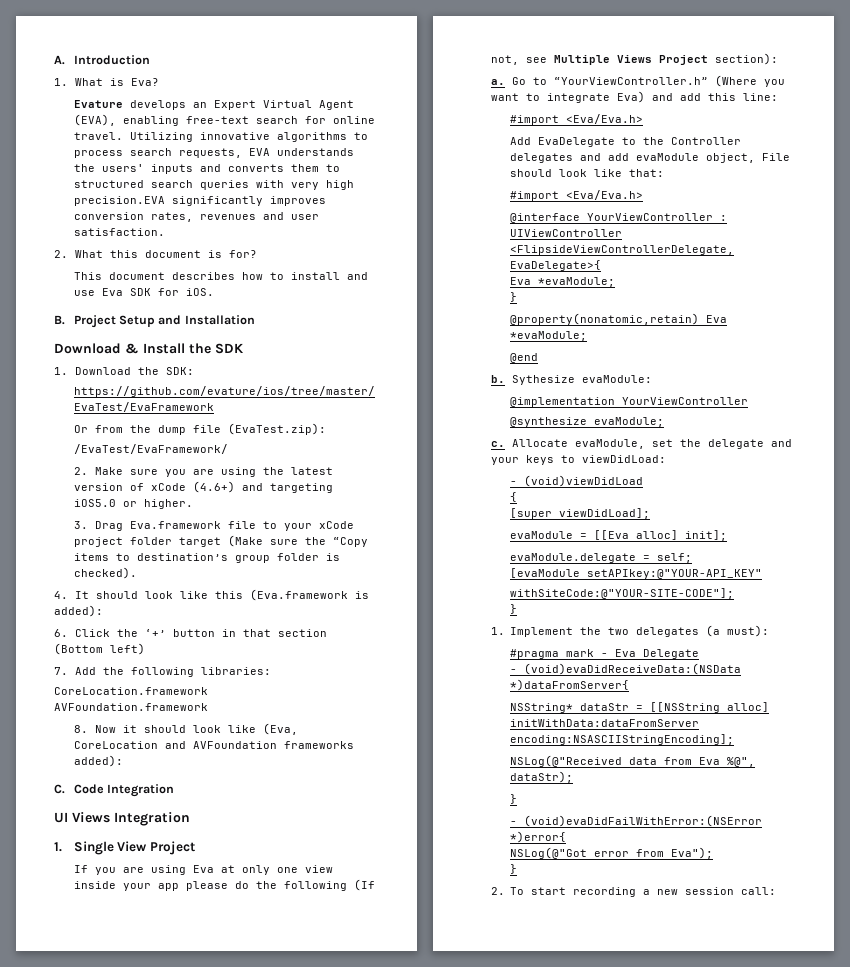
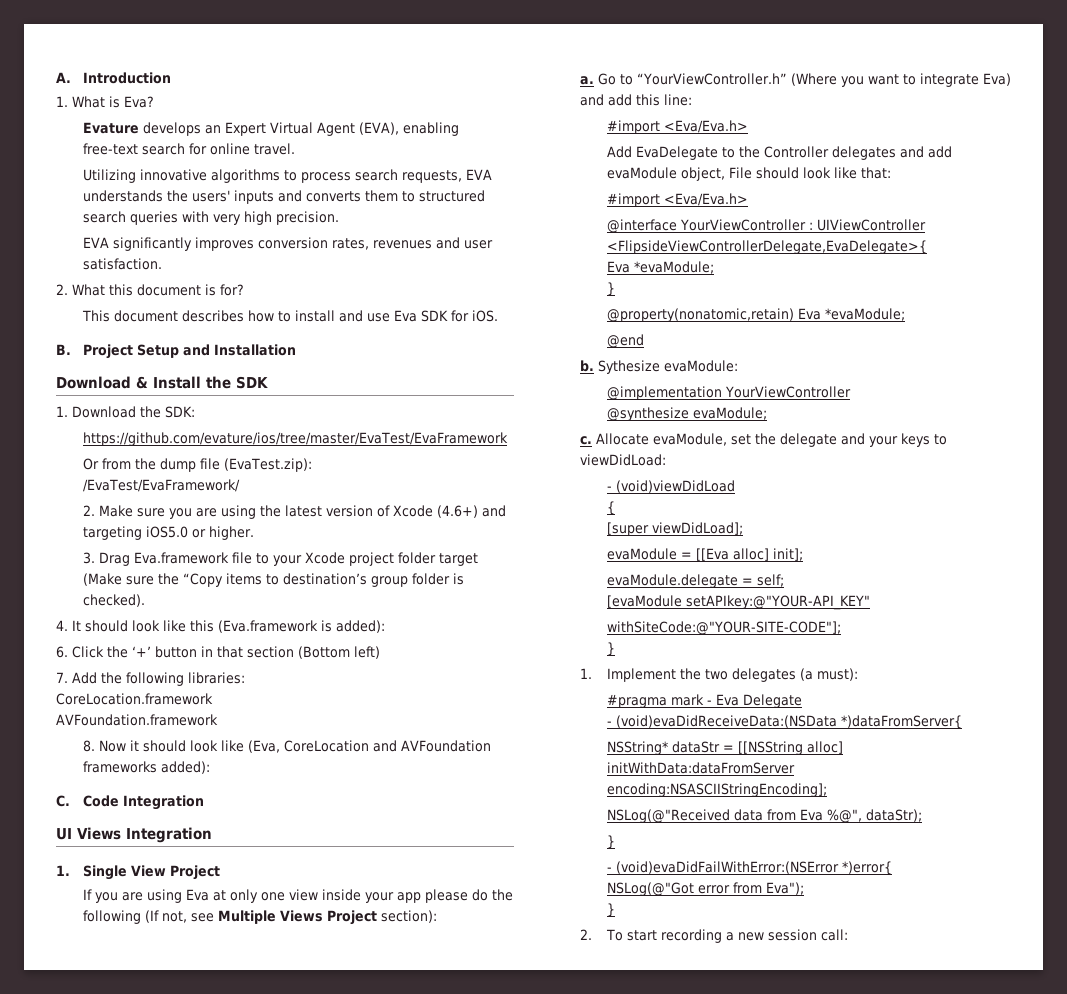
- Evature develops an Expert Virtual Agent (EVA), enabling free-text search for online travel. Utilizing innovative algorithms to process search requests, EVA understands the users' inputs and converts them to structured search queries with very high precision.EVA significantly improves conversion rates, revenues and user satisfaction.
+ Evature develops an Expert Virtual Agent (EVA), enabling free-text search for online travel.
+ Utilizing innovative algorithms to process search requests, EVA understands the users' inputs and converts them to structured search queries with very high precision.
+ EVA significantly improves conversion rates, revenues and user satisfaction.
- 2. Make sure you are using the latest version of xCode (4.6+) and targeting iOS5.0 or higher.
+ 2. Make sure you are using the latest version of Xcode (4.6+) and targeting iOS5.0 or higher.
- 3. Drag Eva.framework file to your xCode project folder target (Make sure the “Copy items to destination’s group folder is checked).
+ 3. Drag Eva.framework file to your Xcode project folder target (Make sure the “Copy items to destination’s group folder is checked).

